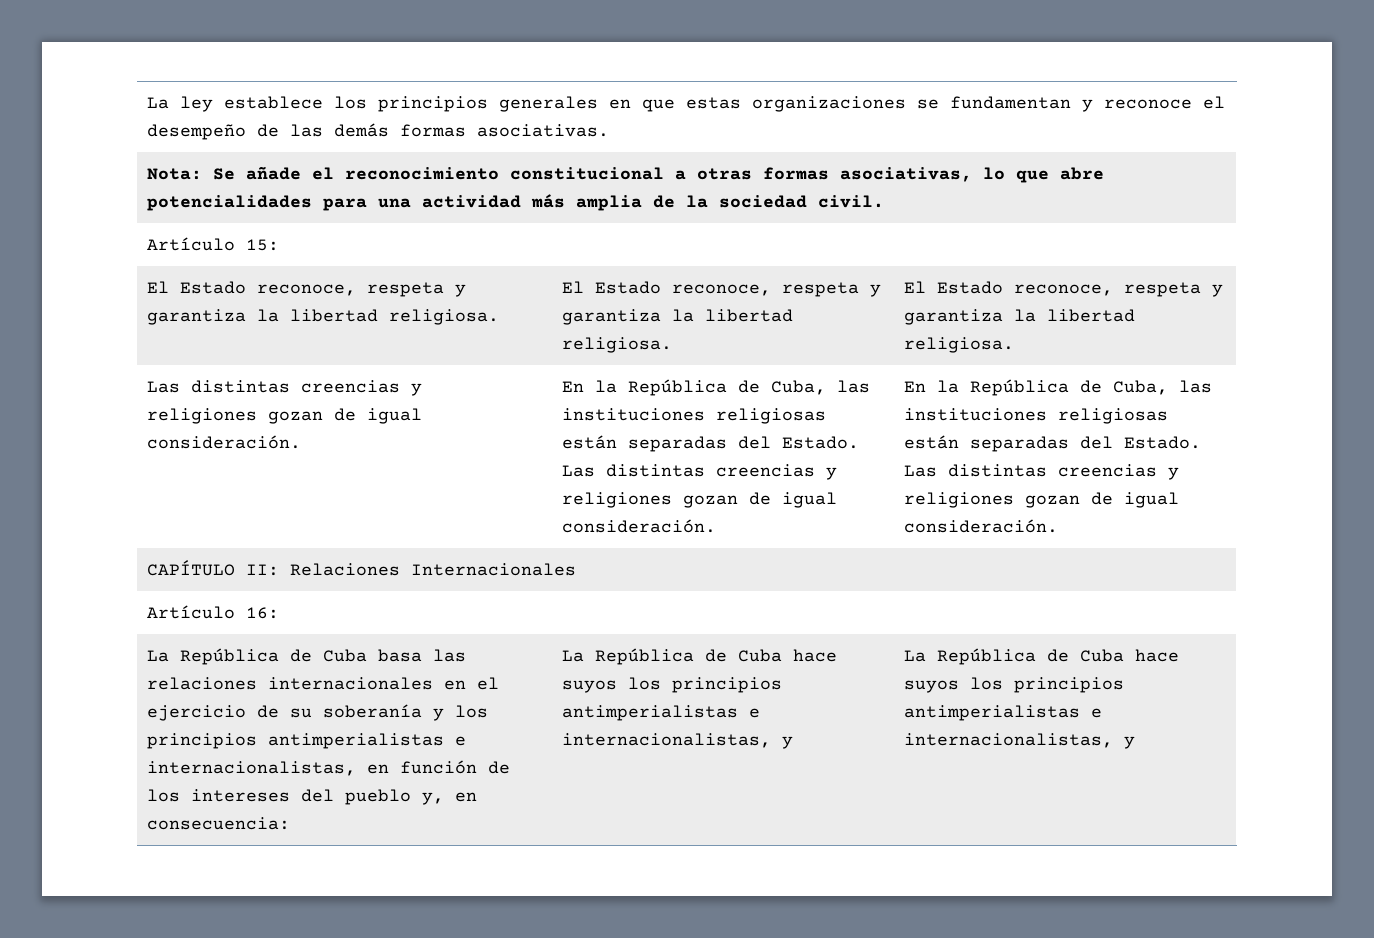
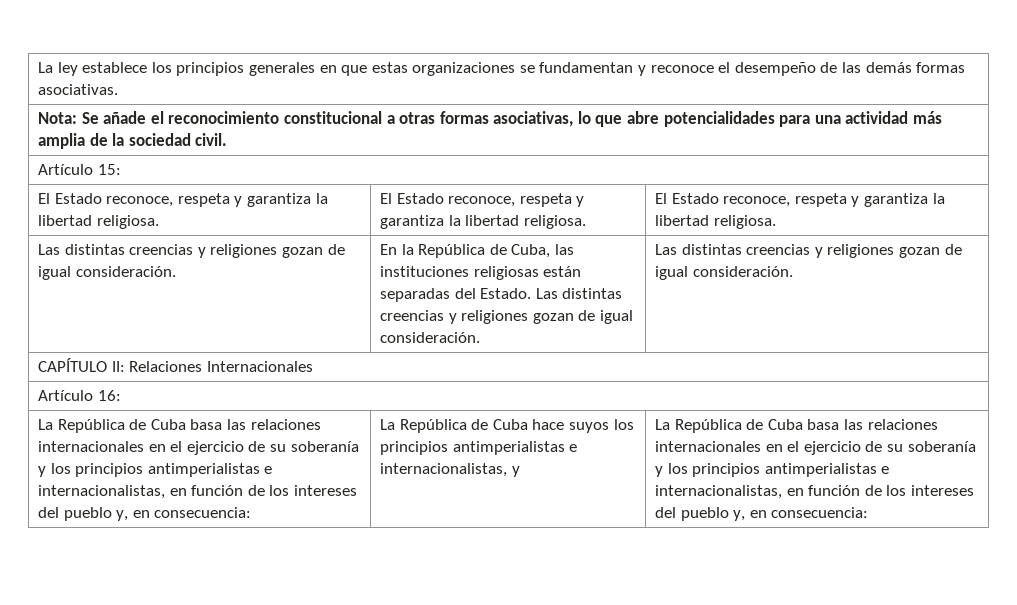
- En la República de Cuba, las instituciones religiosas están separadas del Estado. Las distintas creencias y religiones gozan de igual consideración. | En la República de Cuba, las instituciones religiosas están separadas del Estado. Las distintas creencias y religiones gozan de igual consideración.
+ En la República de Cuba, las instituciones religiosas están separadas del Estado. Las distintas creencias y religiones gozan de igual consideración. | Las distintas creencias y religiones gozan de igual consideración.
- La República de Cuba hace suyos los principios antimperialistas e internacionalistas, y | La República de Cuba hace suyos los principios antimperialistas e internacionalistas, y
+ La República de Cuba hace suyos los principios antimperialistas e internacionalistas, y | La República de Cuba basa las relaciones internacionales en el ejercicio de su soberanía y los principios antimperialistas e internacionalistas, en función de los intereses del pueblo y, en consecuencia:

